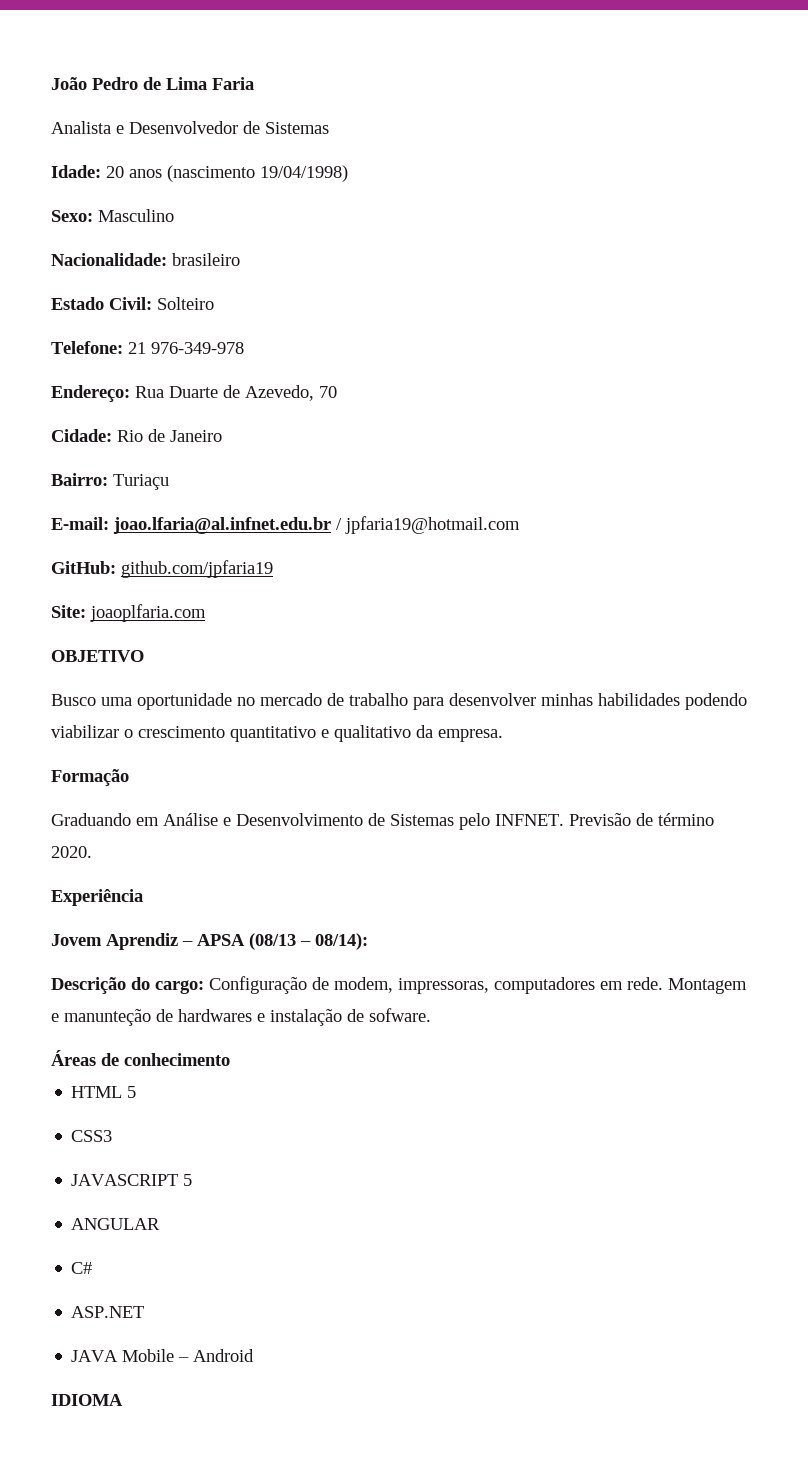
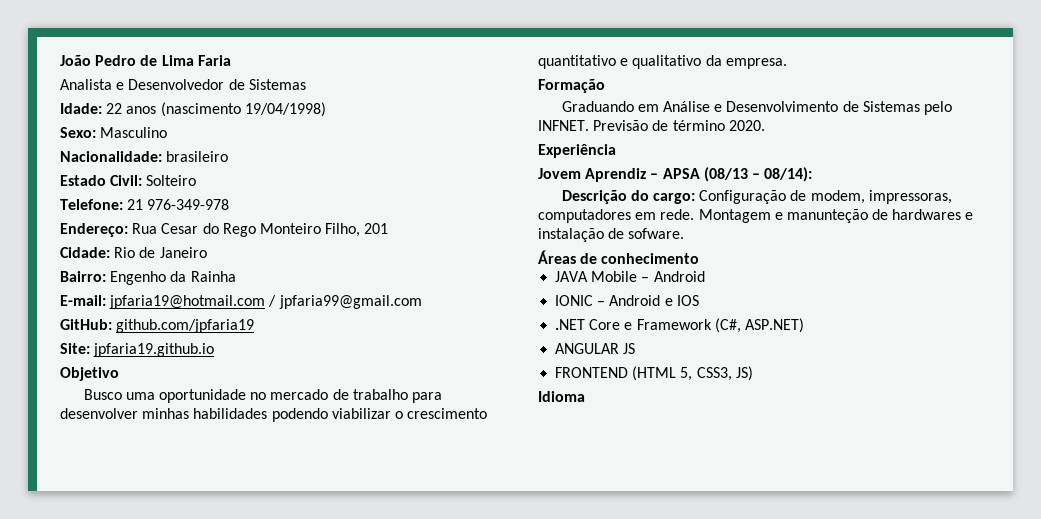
- Idade: 20 anos (nascimento 19/04/1998)
+ Idade: 22 anos (nascimento 19/04/1998)
- Endereço: Rua Duarte de Azevedo, 70
+ Endereço: Rua Cesar do Rego Monteiro Filho, 201
- Bairro: Turiaçu
- E-mail: joao.lfaria@al.infnet.edu.br / jpfaria19@hotmail.com
+ Bairro: Engenho da Rainha
+ E-mail: jpfaria19@hotmail.com / jpfaria99@gmail.com
- Site: joaoplfaria.com
- OBJETIVO
+ Site: jpfaria19.github.io
+ Objetivo
- HTML 5
- CSS3
- JAVASCRIPT 5
- ANGULAR
- C#
- ASP.NET
  JAVA Mobile – Android
- IDIOMA
+ IONIC – Android e IOS
+ .NET Core e Framework (C#, ASP.NET)
+ ANGULAR JS
+ FRONTEND (HTML 5, CSS3, JS)
+ Idioma

